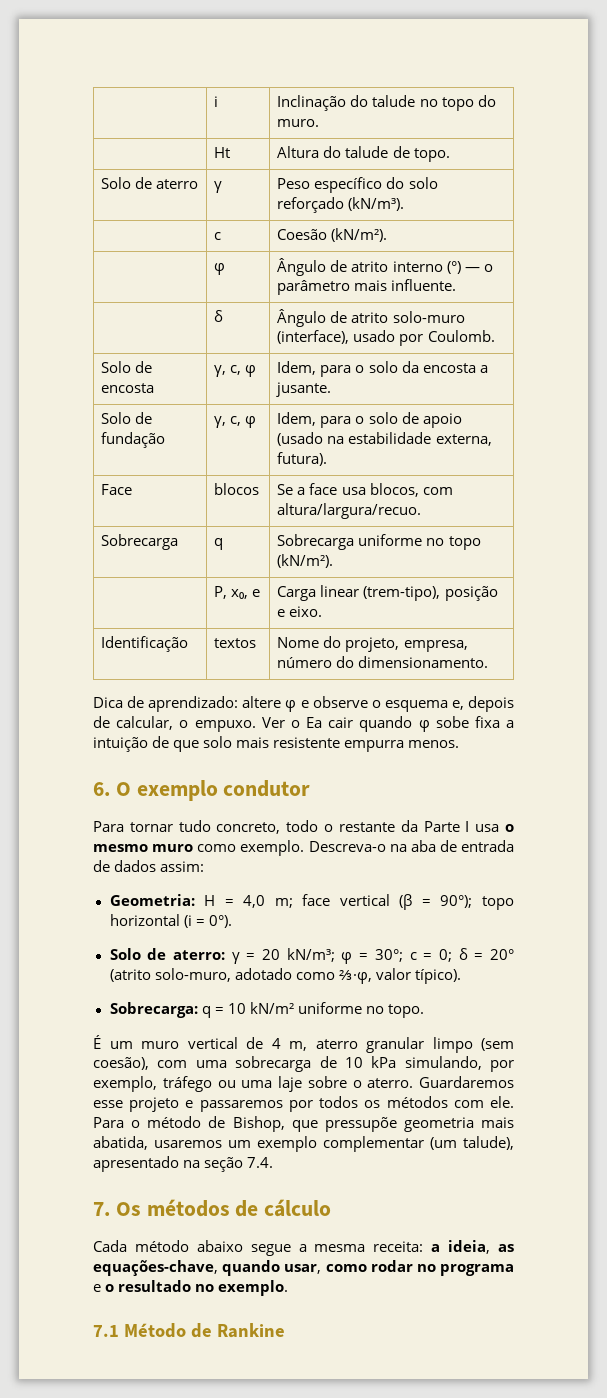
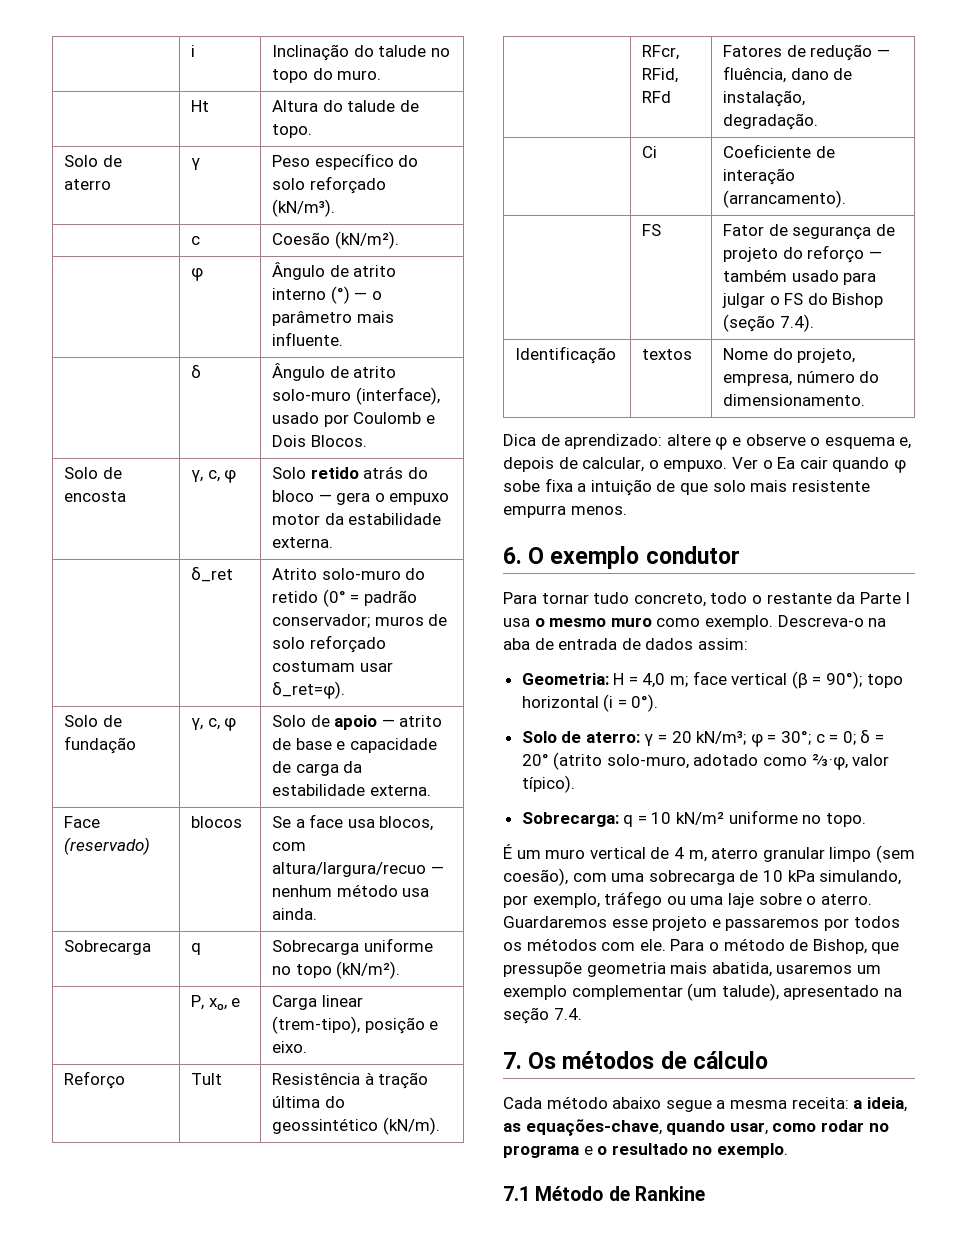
- | δ | Ângulo de atrito solo-muro (interface), usado por Coulomb.
+ | δ | Ângulo de atrito solo-muro (interface), usado por Coulomb e Dois Blocos.
- Solo de encosta | γ, c, φ | Idem, para o solo da encosta a jusante.
+ Solo de encosta | γ, c, φ | Solo retido atrás do bloco — gera o empuxo motor da estabilidade externa.
+ | δ_ret | Atrito solo-muro do retido (0° = padrão conservador; muros de solo reforçado costumam usar δ_ret=φ).
- Solo de fundação | γ, c, φ | Idem, para o solo de apoio (usado na estabilidade externa, futura).
+ Solo de fundação | γ, c, φ | Solo de apoio — atrito de base e capacidade de carga da estabilidade externa.
- Face | blocos | Se a face usa blocos, com altura/largura/recuo.
+ Face (reservado) | blocos | Se a face usa blocos, com altura/largura/recuo — nenhum método usa ainda.
+ Reforço | Tult | Resistência à tração última do geossintético (kN/m).
+ | RFcr, RFid, RFd | Fatores de redução — fluência, dano de instalação, degradação.
+ | Ci | Coeficiente de interação (arrancamento).
+ | FS | Fator de segurança de projeto do reforço — também usado para julgar o FS do Bishop (seção 7.4).

